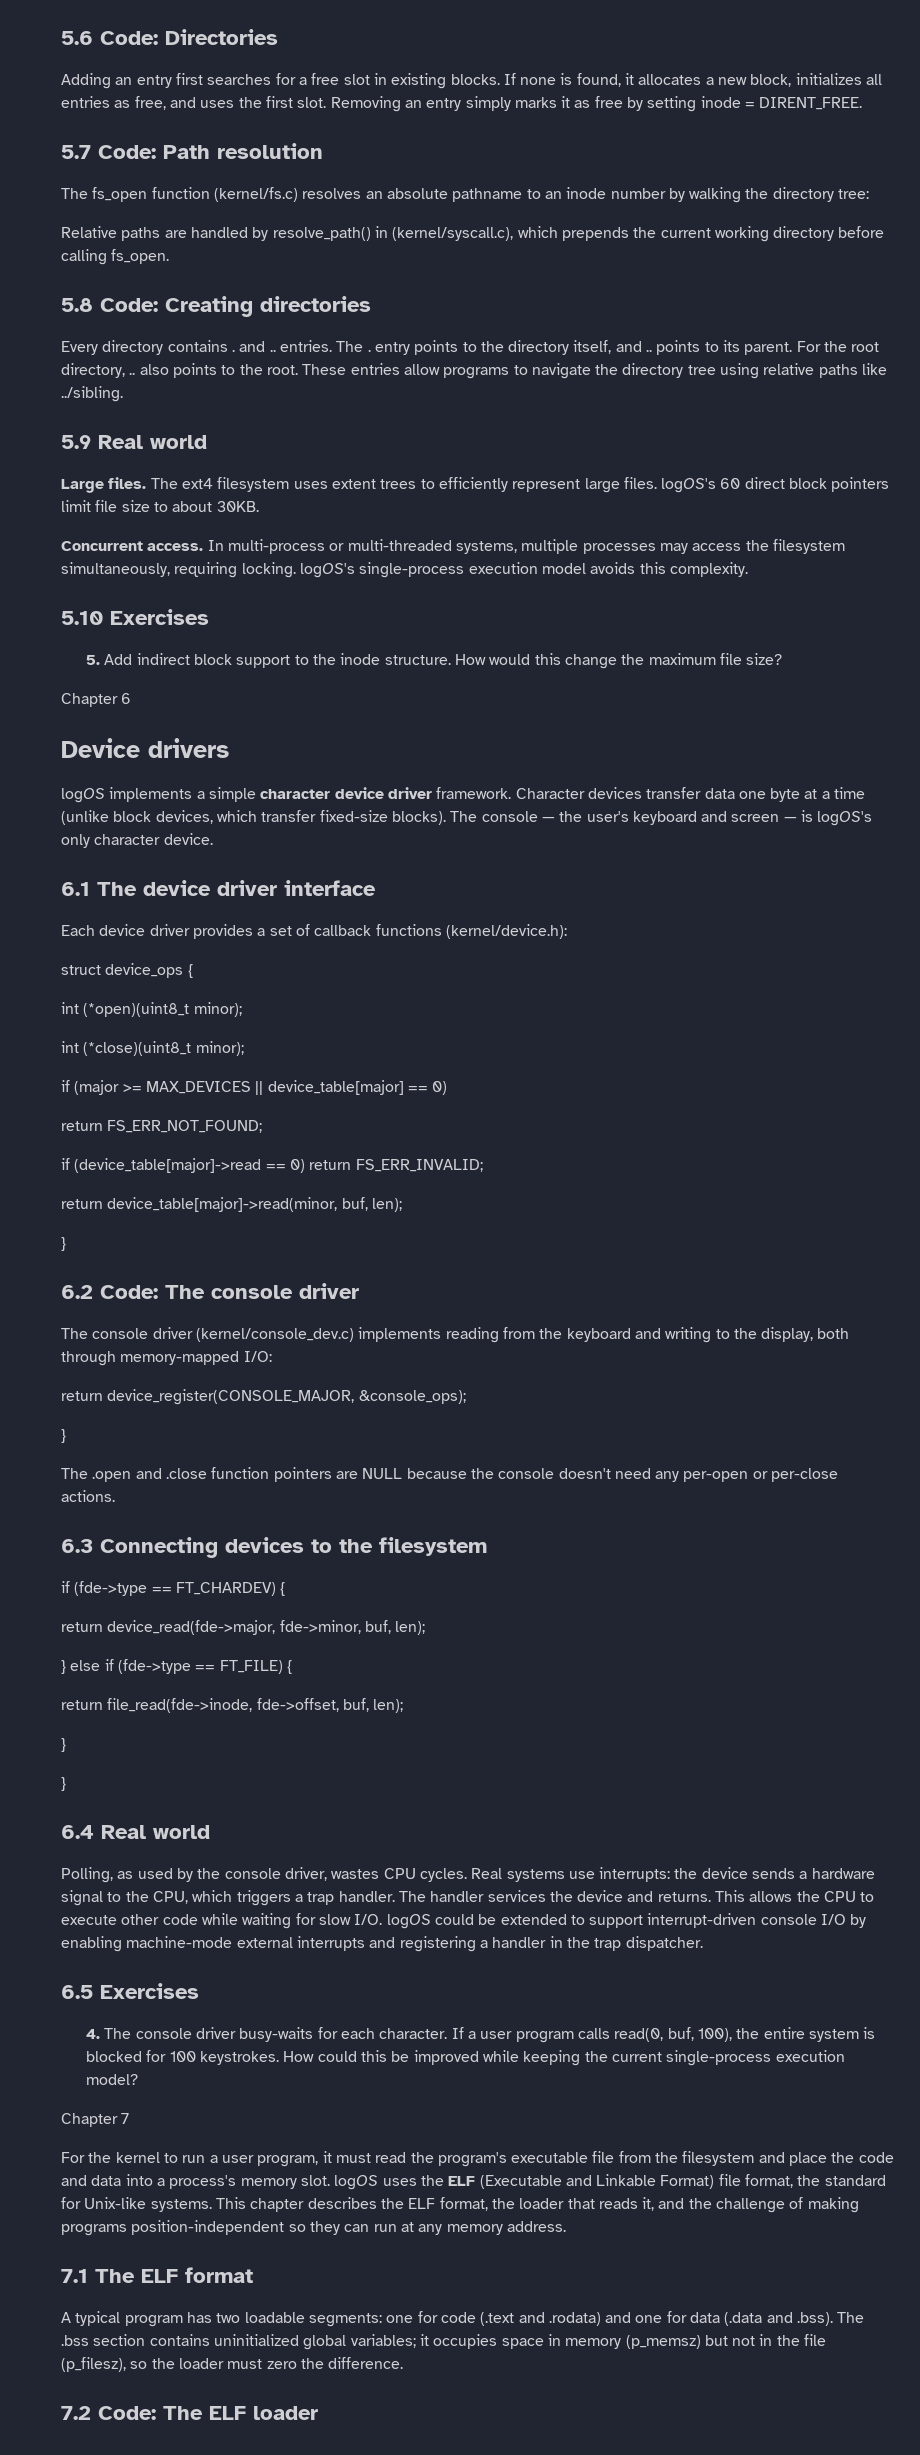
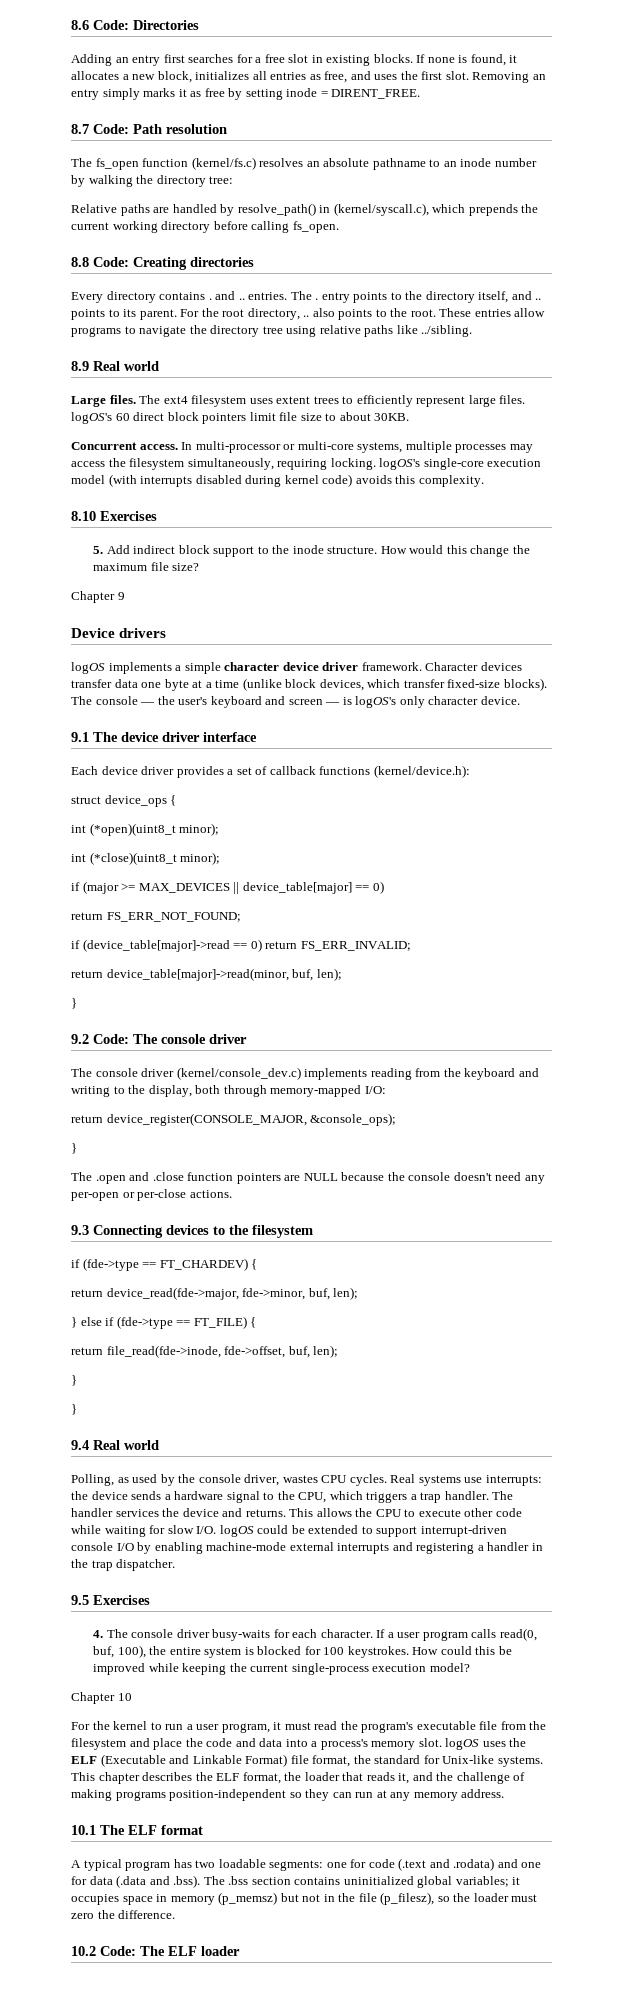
- 5.6 Code: Directories
+ 8.6 Code: Directories
- 5.7 Code: Path resolution
+ 8.7 Code: Path resolution
- 5.8 Code: Creating directories
+ 8.8 Code: Creating directories
- 5.9 Real world
+ 8.9 Real world
- In multi-process or multi-threaded systems, multiple processes may access the filesystem simultaneously, requiring locking. logOS's single-process execution model avoids this complexity.
+ In multi-processor or multi-core systems, multiple processes may access the filesystem simultaneously, requiring locking. logOS's single-core execution model (with interrupts disabled during kernel code) avoids this complexity.
- 5.10 Exercises
+ 8.10 Exercises
- Chapter 6
+ Chapter 9
- 6.1 The device driver interface
+ 9.1 The device driver interface
- 6.2 Code: The console driver
+ 9.2 Code: The console driver
- 6.3 Connecting devices to the filesystem
+ 9.3 Connecting devices to the filesystem
- 6.4 Real world
+ 9.4 Real world
- 6.5 Exercises
+ 9.5 Exercises
- Chapter 7
+ Chapter 10
- 7.1 The ELF format
+ 10.1 The ELF format
- 7.2 Code: The ELF loader
+ 10.2 Code: The ELF loader

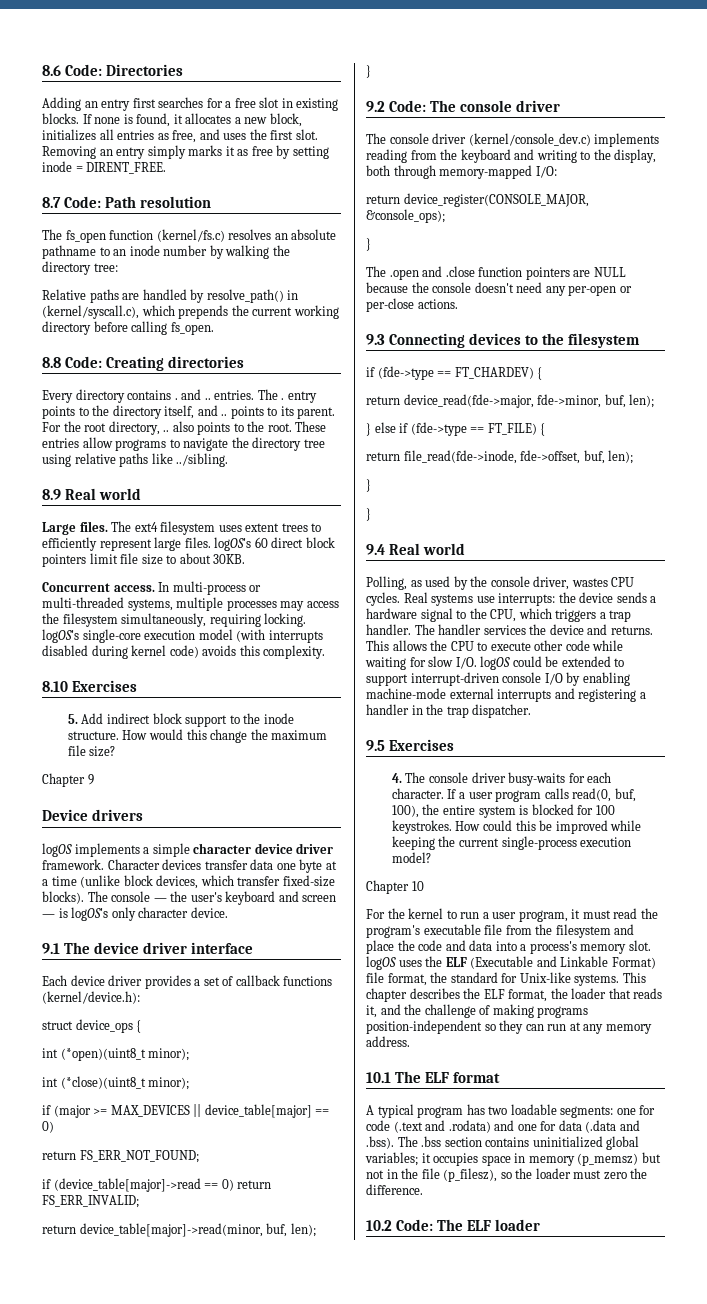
- In multi-processor or multi-core systems, multiple processes may access the filesystem simultaneously, requiring locking. logOS's single-core execution model (with interrupts disabled during kernel code) avoids this complexity.
+ In multi-process or multi-threaded systems, multiple processes may access the filesystem simultaneously, requiring locking. logOS's single-core execution model (with interrupts disabled during kernel code) avoids this complexity.

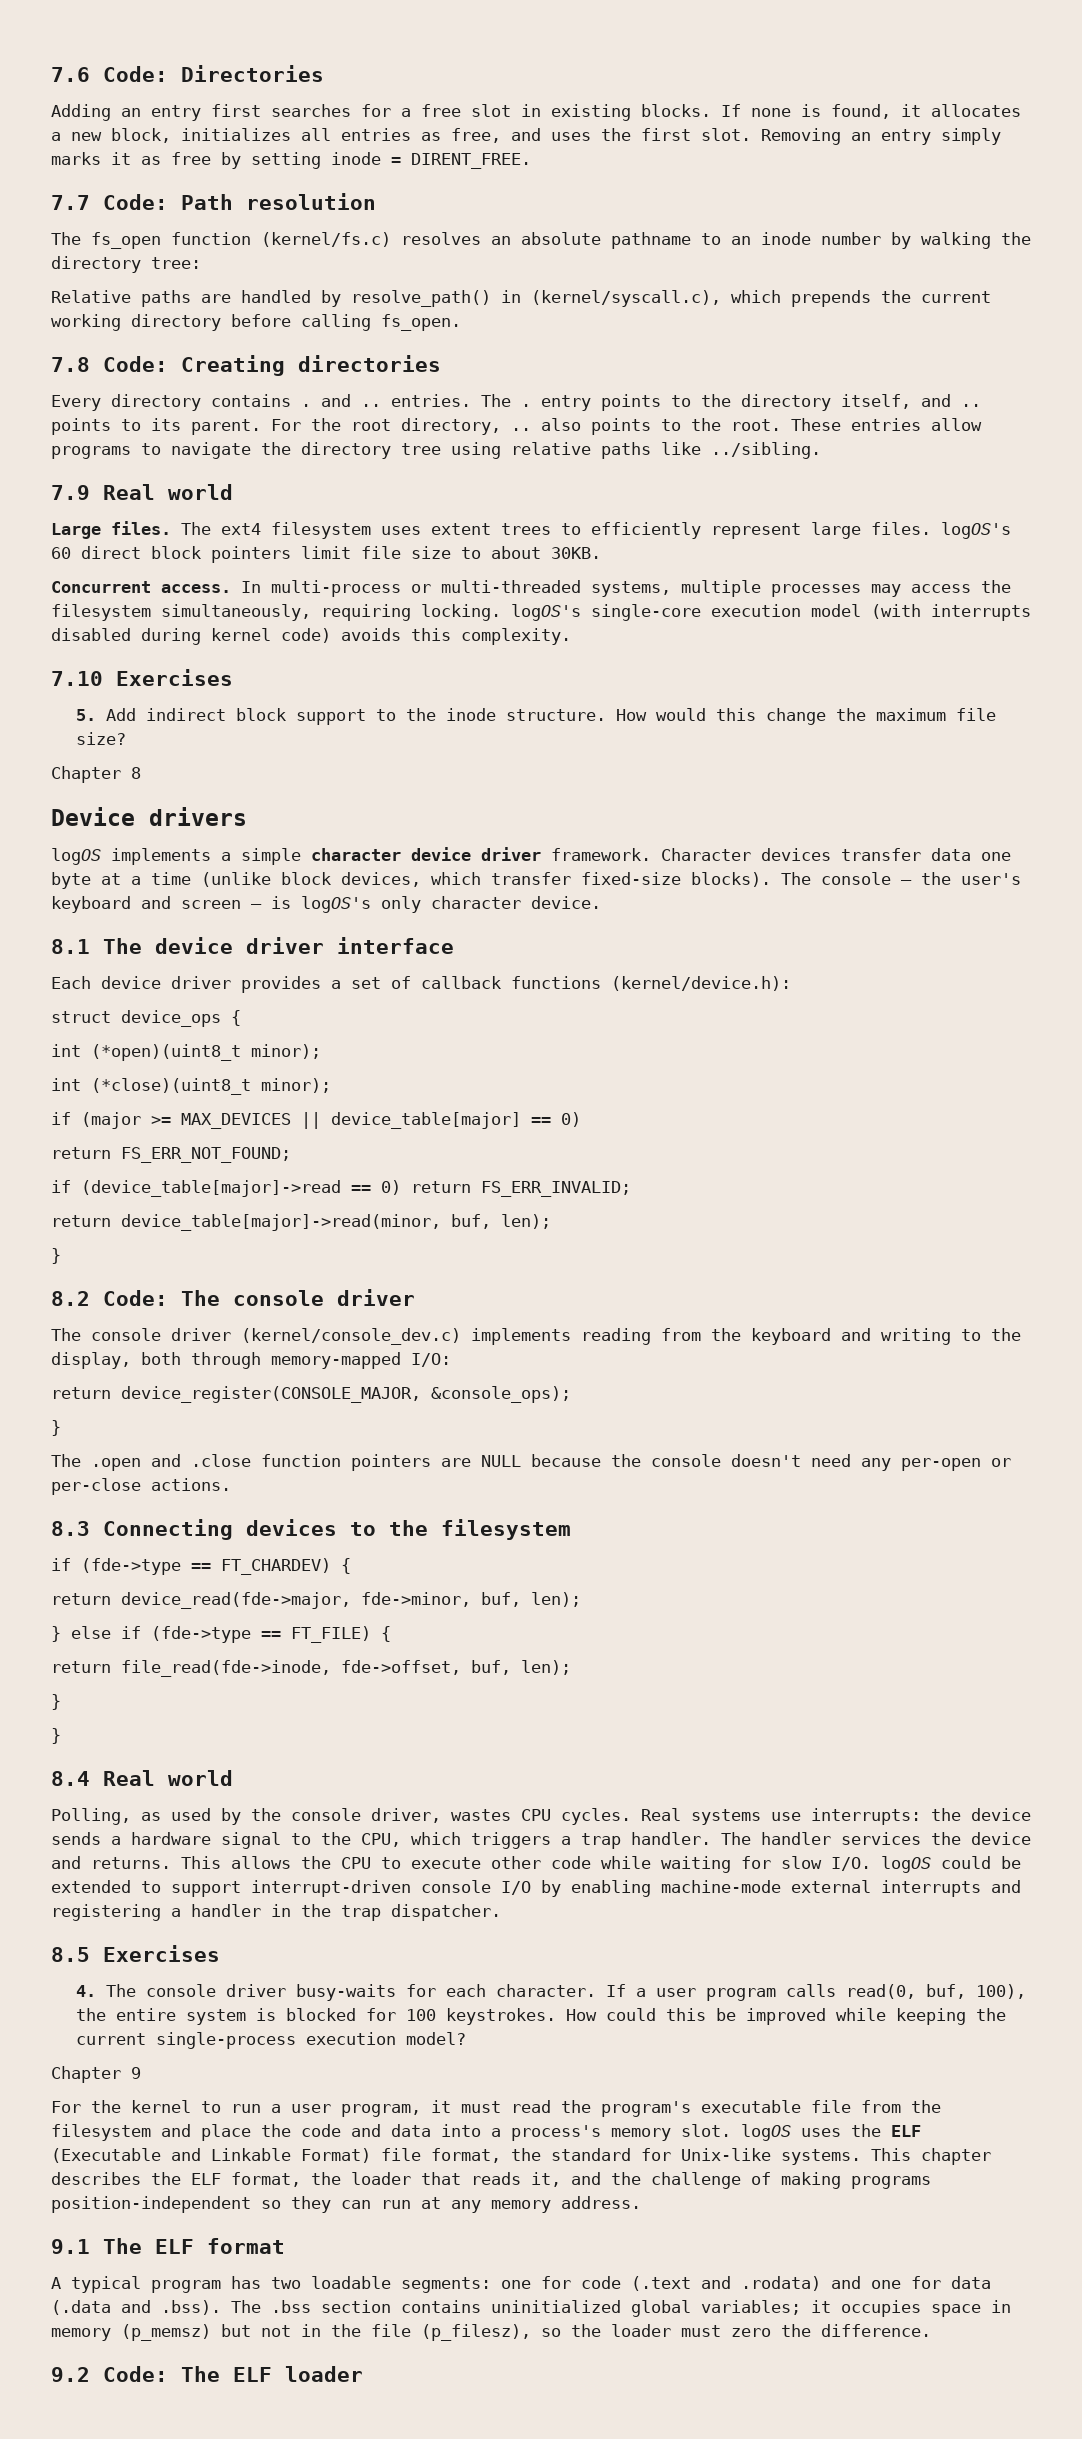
- 8.6 Code: Directories
+ 7.6 Code: Directories
- 8.7 Code: Path resolution
+ 7.7 Code: Path resolution
- 8.8 Code: Creating directories
+ 7.8 Code: Creating directories
- 8.9 Real world
+ 7.9 Real world
- 8.10 Exercises
+ 7.10 Exercises
- Chapter 9
+ Chapter 8
- 9.1 The device driver interface
+ 8.1 The device driver interface
- 9.2 Code: The console driver
+ 8.2 Code: The console driver
- 9.3 Connecting devices to the filesystem
+ 8.3 Connecting devices to the filesystem
- 9.4 Real world
+ 8.4 Real world
- 9.5 Exercises
+ 8.5 Exercises
- Chapter 10
+ Chapter 9
- 10.1 The ELF format
+ 9.1 The ELF format
- 10.2 Code: The ELF loader
+ 9.2 Code: The ELF loader

